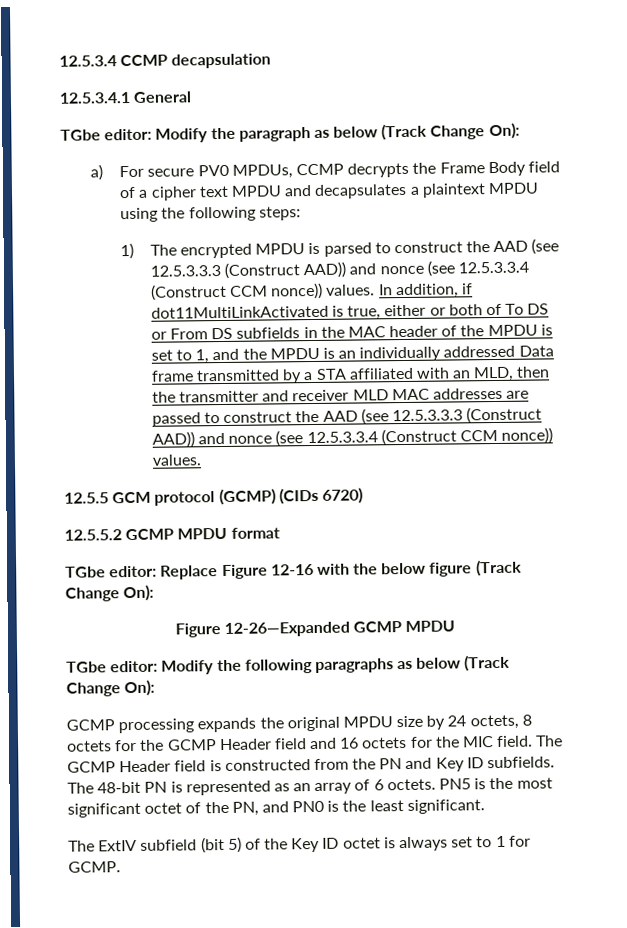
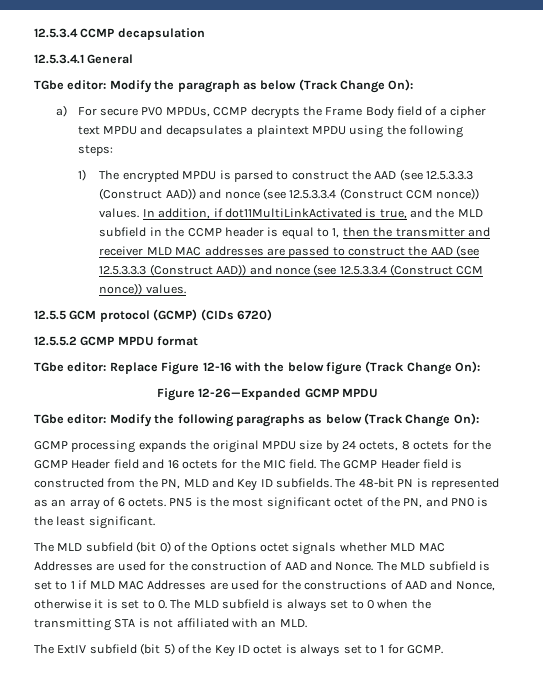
- In addition, if dot11MultiLinkActivated is true, either or both of To DS or From DS subfields in the MAC header of the MPDU is set to 1, and the MPDU is an individually addressed Data frame transmitted by a STA affiliated with an MLD, then the transmitter and receiver MLD MAC addresses are passed to construct the AAD (see 12.5.3.3.3 (Construct AAD)) and nonce (see 12.5.3.3.4 (Construct CCM nonce)) values.
+ In addition, if dot11MultiLinkActivated is true, and the MLD subfield in the CCMP header is equal to 1, then the transmitter and receiver MLD MAC addresses are passed to construct the AAD (see 12.5.3.3.3 (Construct AAD)) and nonce (see 12.5.3.3.4 (Construct CCM nonce)) values.
- The GCMP Header field is constructed from the PN and Key ID subfields.
+ The GCMP Header field is constructed from the PN, MLD and Key ID subfields.
+ The MLD subfield (bit 0) of the Options octet signals whether MLD MAC Addresses are used for the construction of AAD and Nonce. The MLD subfield is set to 1 if MLD MAC Addresses are used for the constructions of AAD and Nonce, otherwise it is set to 0. The MLD subfield is always set to 0 when the transmitting STA is not affiliated with an MLD.

